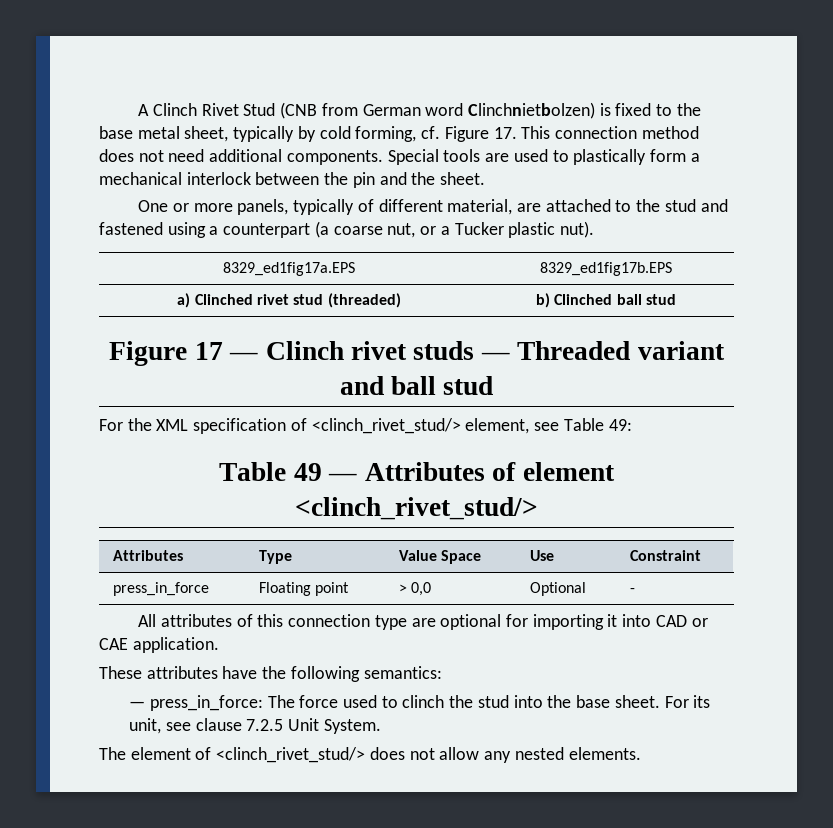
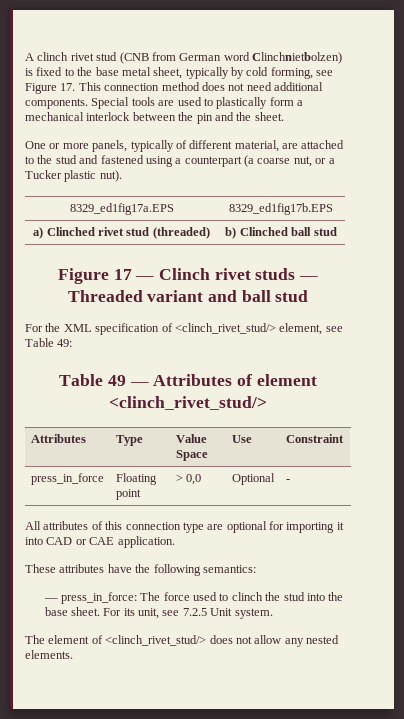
- A Clinch Rivet Stud (CNB from German word Clinchnietbolzen) is fixed to the base metal sheet, typically by cold forming, cf. Figure 17. This connection method does not need additional components.
+ A clinch rivet stud (CNB from German word Clinchnietbolzen) is fixed to the base metal sheet, typically by cold forming, see Figure 17. This connection method does not need additional components.
- For its unit, see clause 7.2.5 Unit System.
+ For its unit, see 7.2.5 Unit system.

